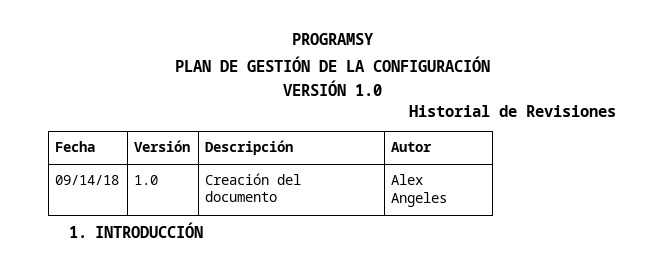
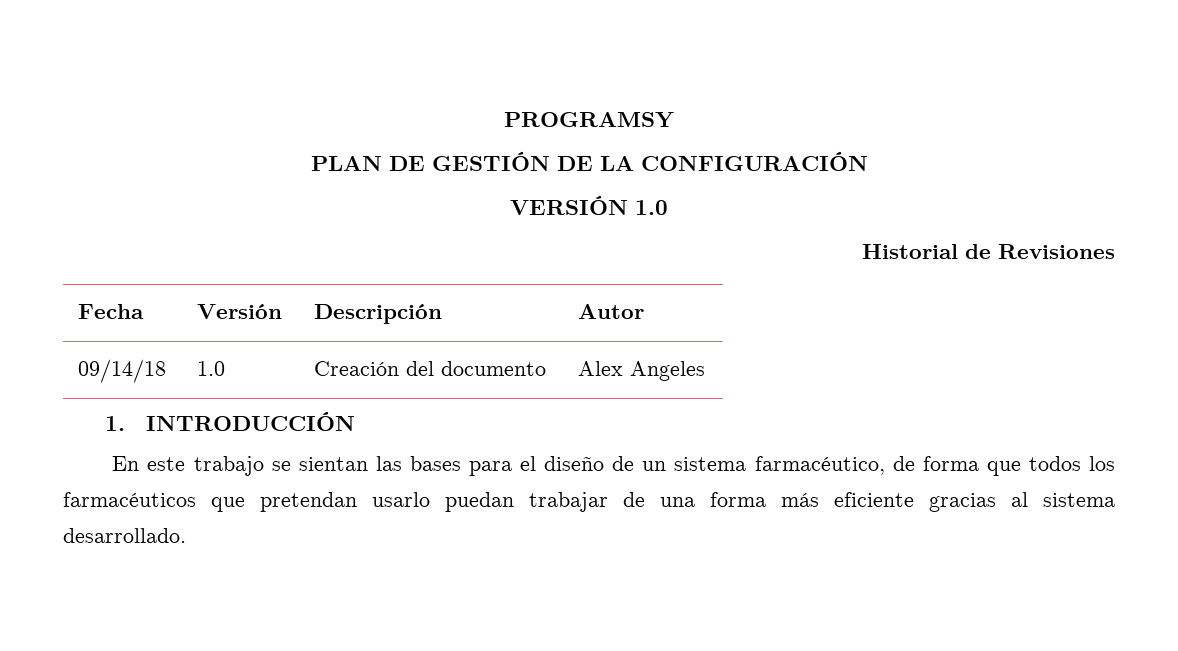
+ En este trabajo se sientan las bases para el diseño de un sistema farmacéutico, de forma que todos los farmacéuticos que pretendan usarlo puedan trabajar de una forma más eficiente gracias al sistema desarrollado.

